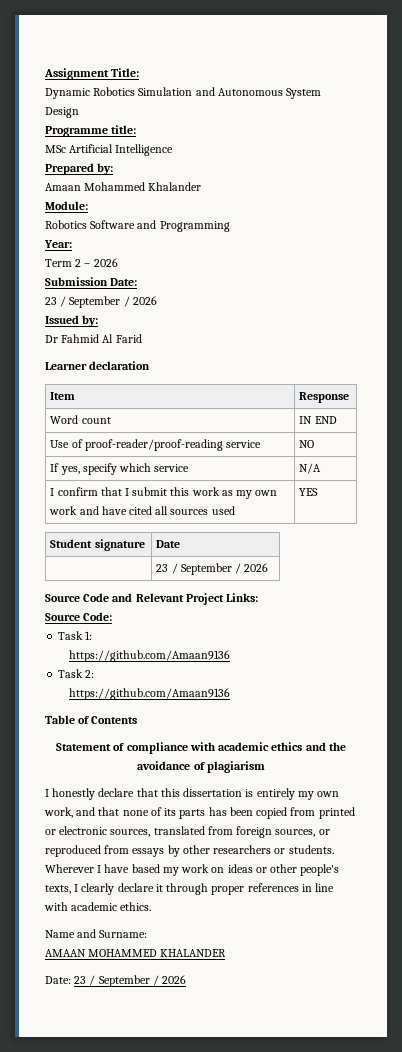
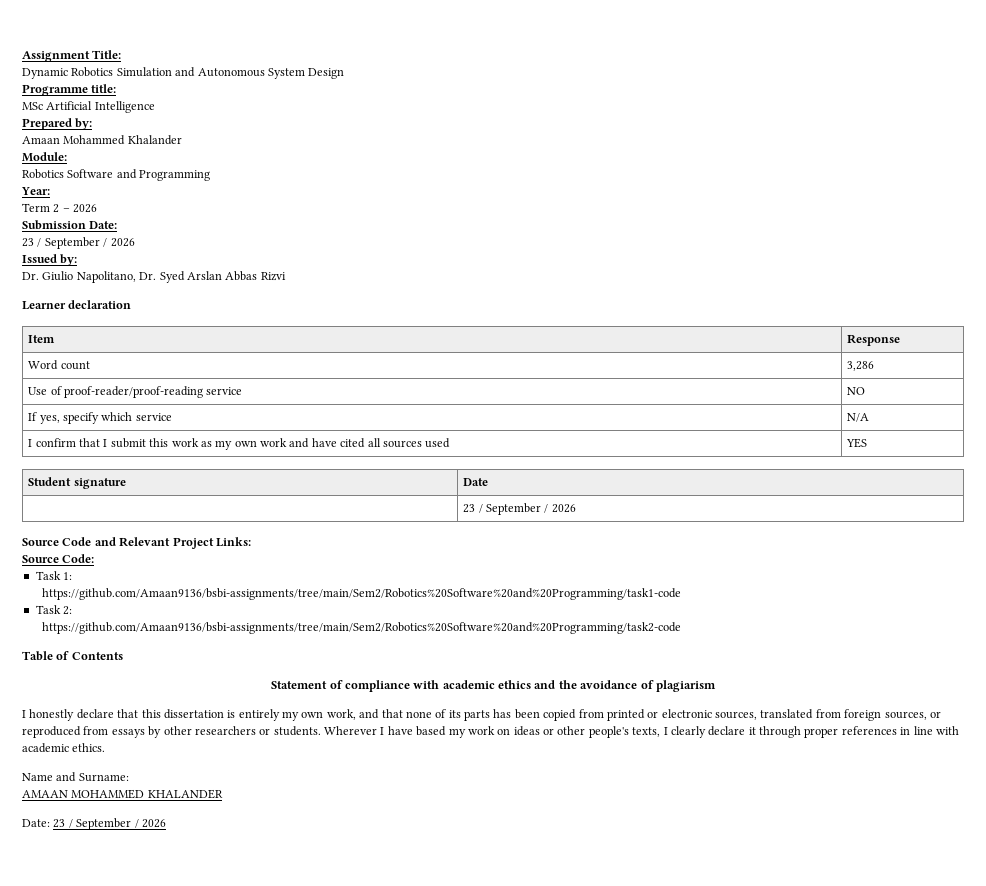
- Dr Fahmid Al Farid
+ Dr. Giulio Napolitano, Dr. Syed Arslan Abbas Rizvi
- Word count | IN END
+ Word count | 3,286
  Task 1:
- https://github.com/Amaan9136
+ https://github.com/Amaan9136/bsbi-assignments/tree/main/Sem2/Robotics%20Software%20and%20Programming/task1-code
  Task 2:
- https://github.com/Amaan9136
+ https://github.com/Amaan9136/bsbi-assignments/tree/main/Sem2/Robotics%20Software%20and%20Programming/task2-code

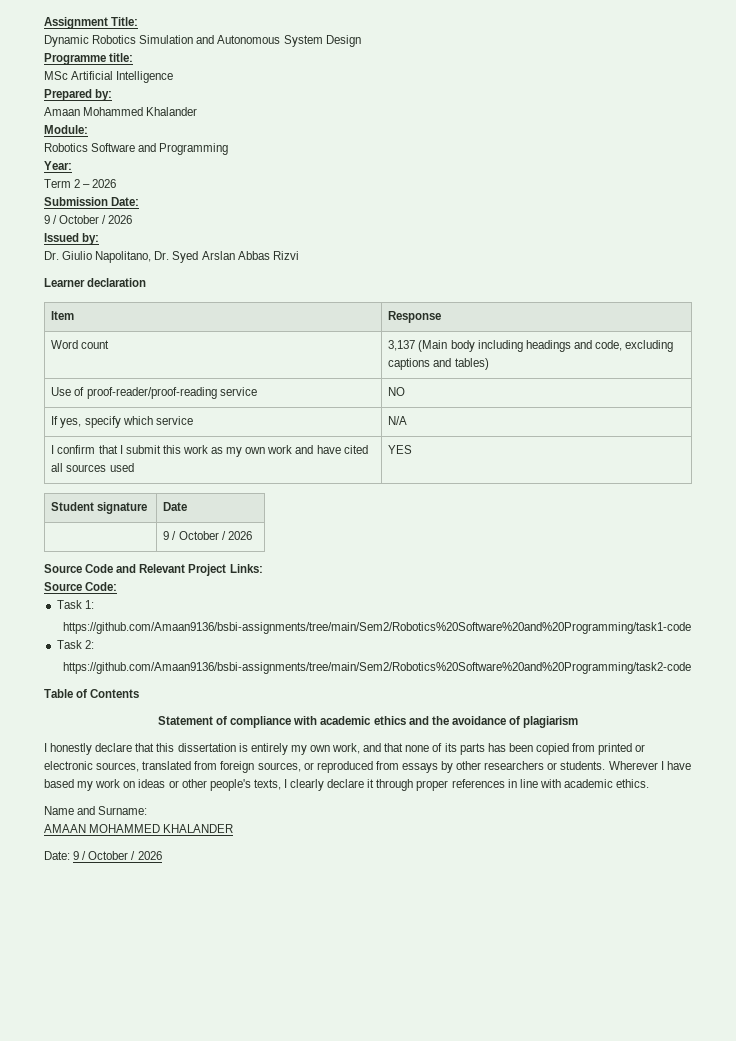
  Submission Date:
- 23 / September / 2026
+ 9 / October / 2026
- Word count | 3,286
+ Word count | 3,137 (Main body including headings and code, excluding captions and tables)
- | 23 / September / 2026
+ | 9 / October / 2026
- Date: 23 / September / 2026
+ Date: 9 / October / 2026

